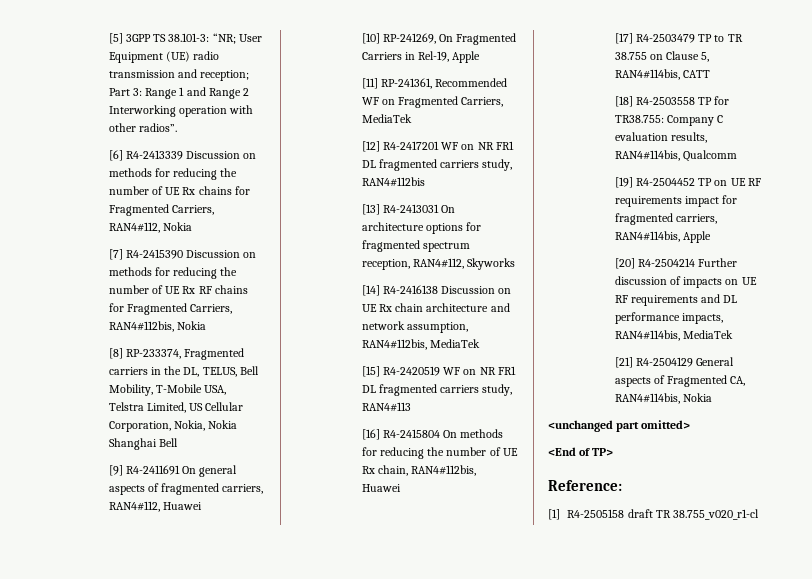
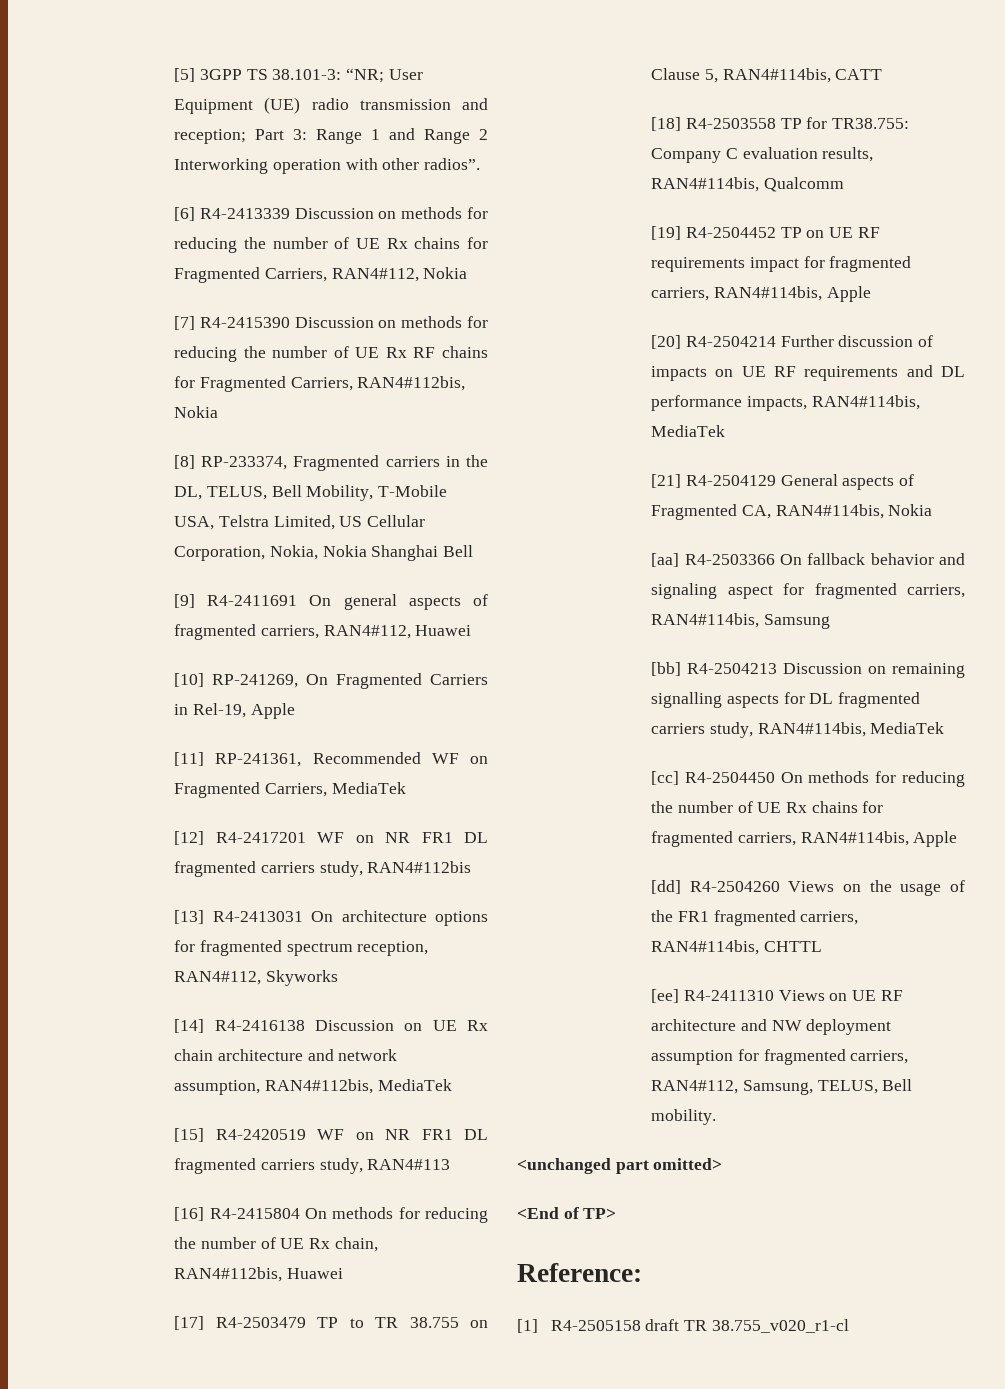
+ [aa] R4-2503366 On fallback behavior and signaling aspect for fragmented carriers, RAN4#114bis, Samsung
+ [bb] R4-2504213 Discussion on remaining signalling aspects for DL fragmented carriers study, RAN4#114bis, MediaTek
+ [cc] R4-2504450 On methods for reducing the number of UE Rx chains for fragmented carriers, RAN4#114bis, Apple
+ [dd] R4-2504260 Views on the usage of the FR1 fragmented carriers, RAN4#114bis, CHTTL
+ [ee] R4-2411310 Views on UE RF architecture and NW deployment assumption for fragmented carriers, RAN4#112, Samsung, TELUS, Bell mobility.

